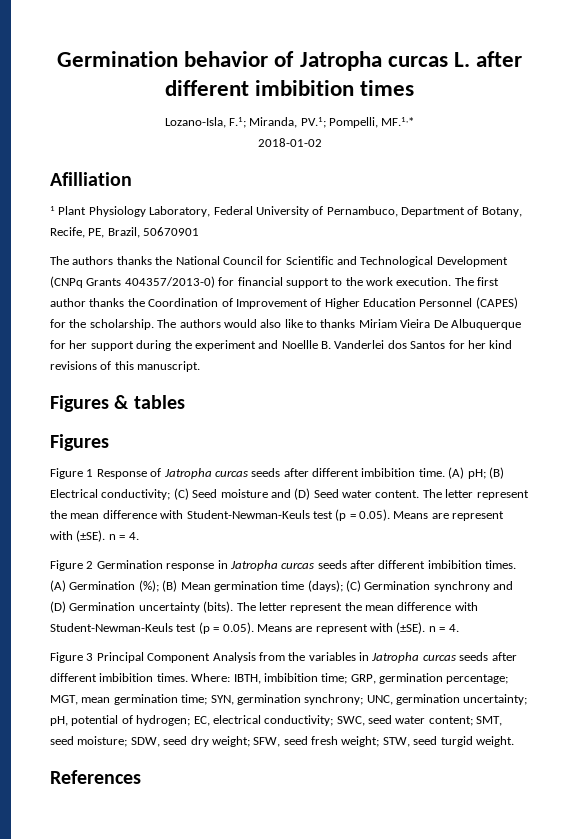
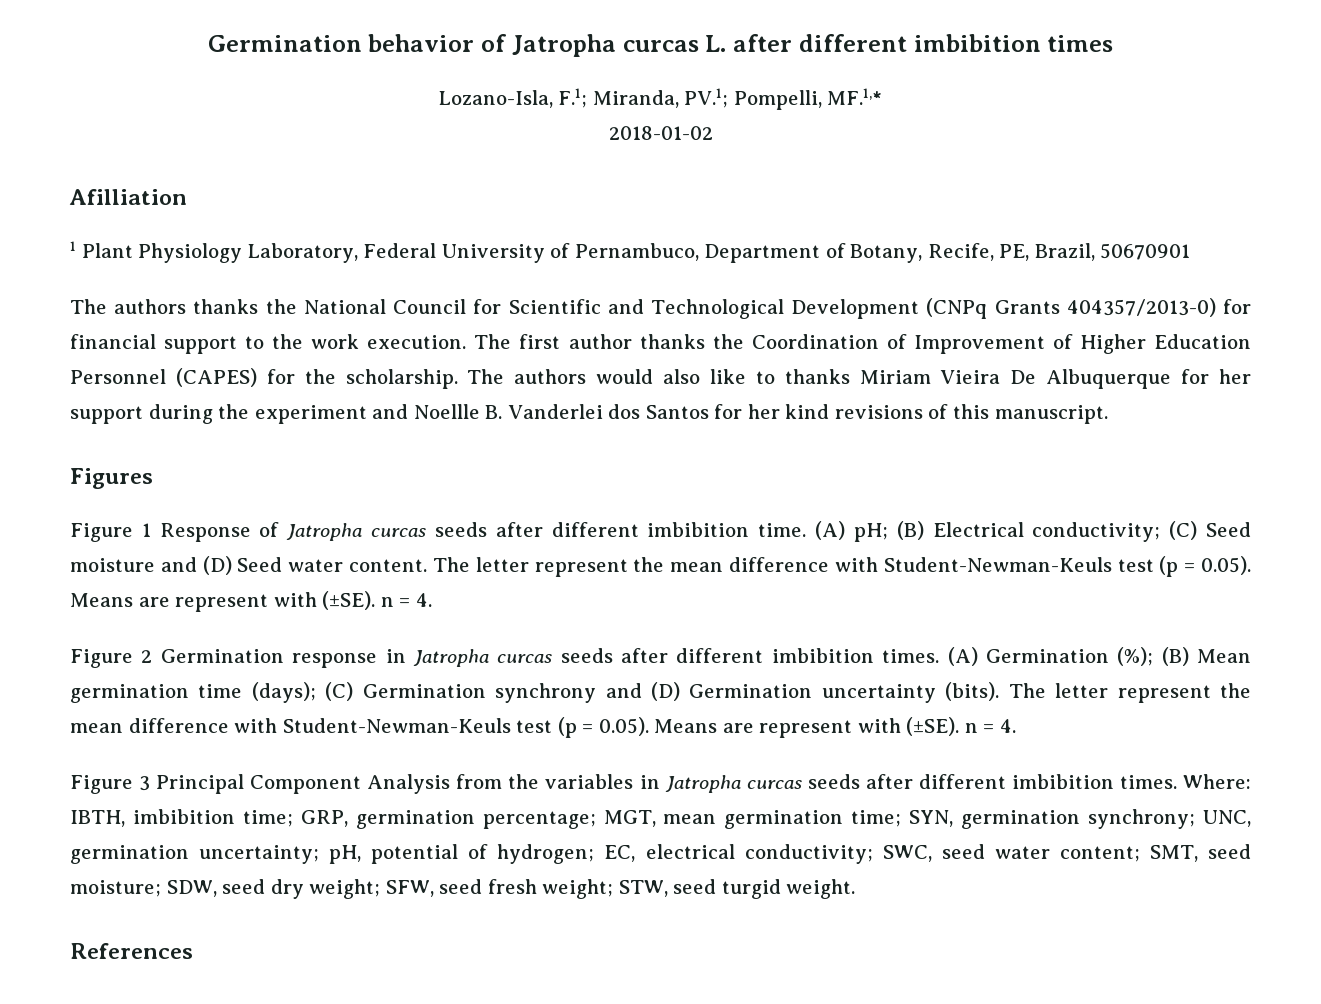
- Figures & tables

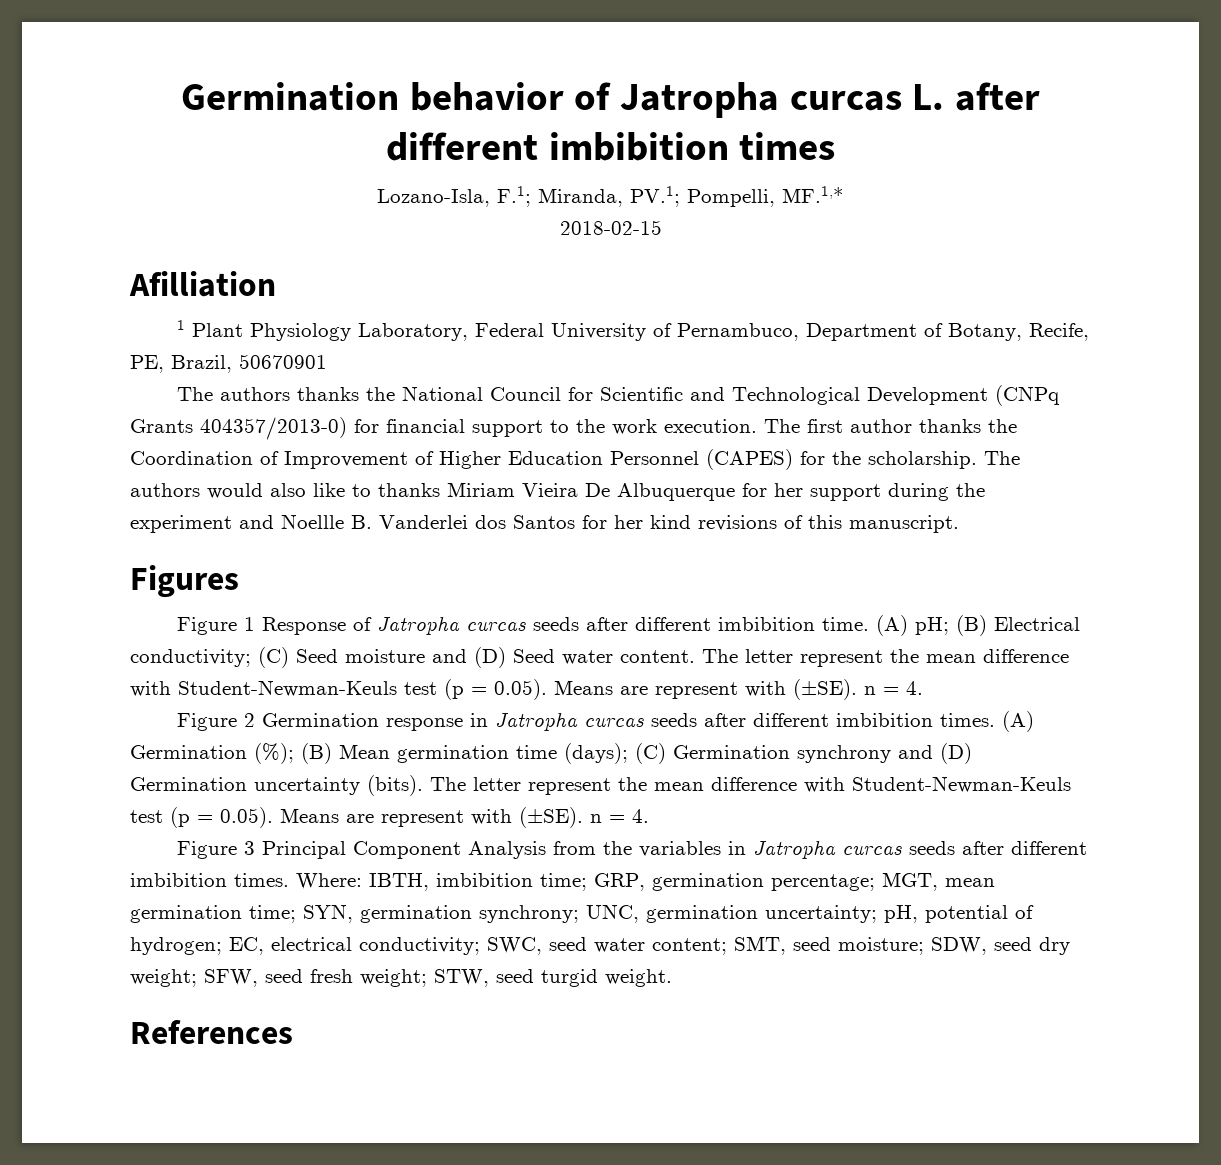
- 2018-01-02
+ 2018-02-15

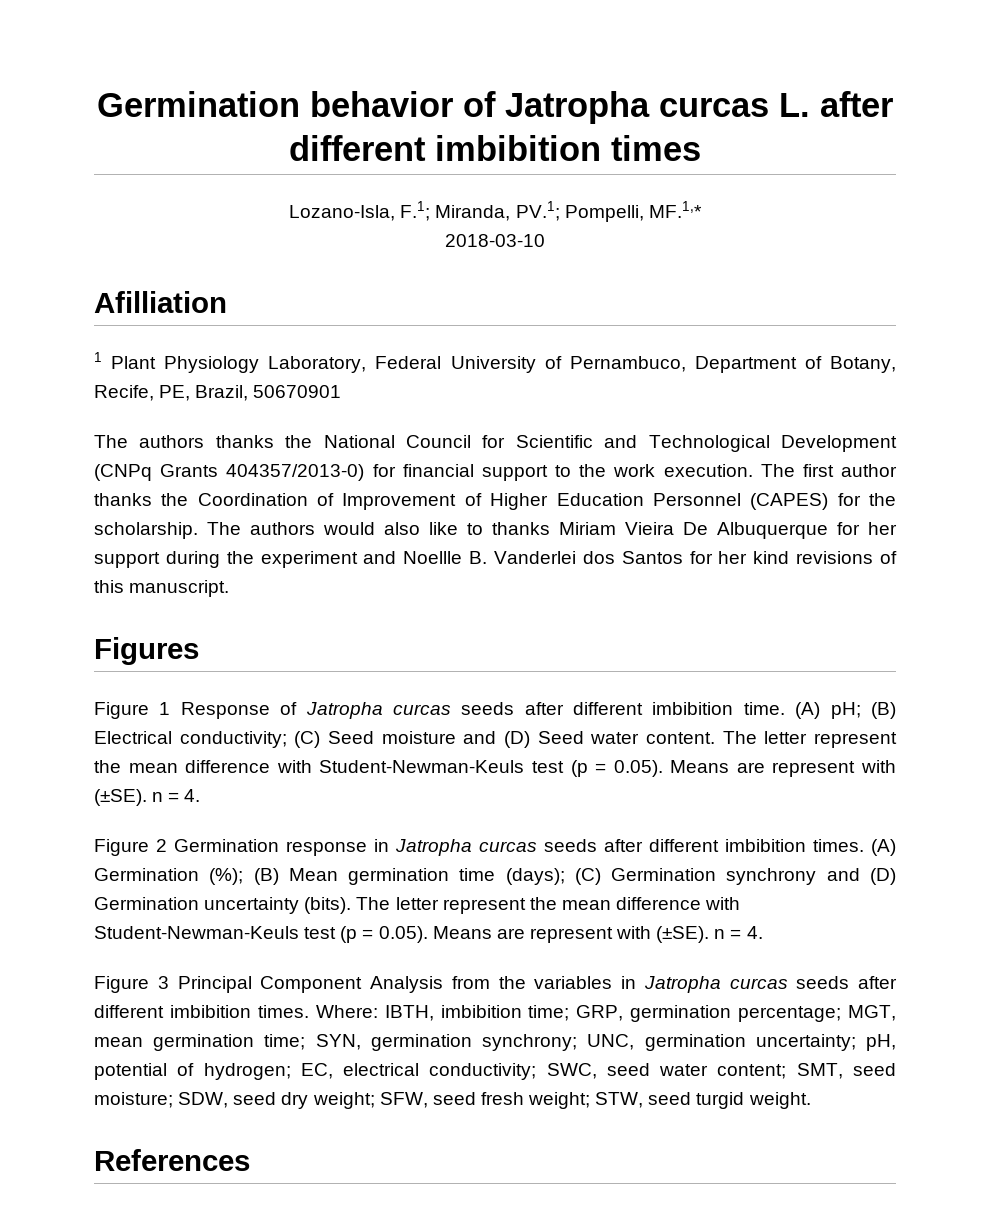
- 2018-02-15
+ 2018-03-10

